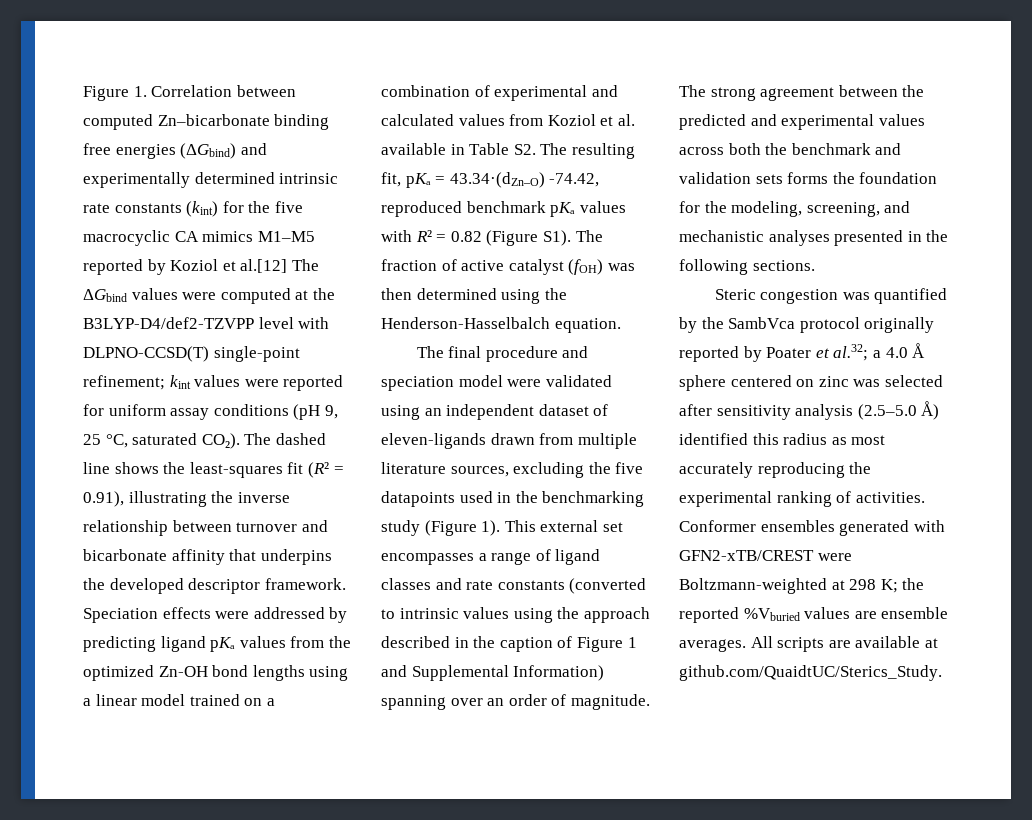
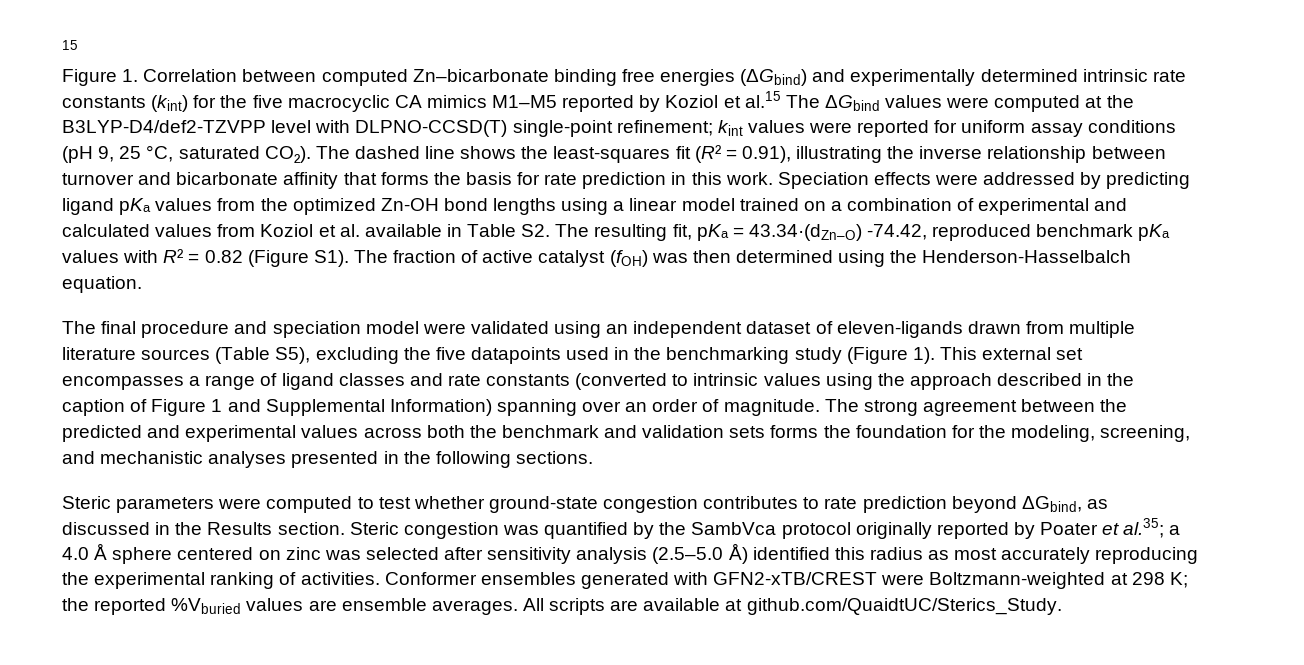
+ 15
- Figure 1. Correlation between computed Zn–bicarbonate binding free energies (ΔGbind) and experimentally determined intrinsic rate constants (kint) for the five macrocyclic CA mimics M1–M5 reported by Koziol et al.[12] The ΔGbind values were computed at the B3LYP‑D4/def2‑TZVPP level with DLPNO‑CCSD(T) single‑point refinement; kint values were reported for uniform assay conditions (pH 9, 25 °C, saturated CO₂).
+ Figure 1. Correlation between computed Zn–bicarbonate binding free energies (ΔGbind) and experimentally determined intrinsic rate constants (kint) for the five macrocyclic CA mimics M1–M5 reported by Koziol et al.15 The ΔGbind values were computed at the B3LYP‑D4/def2‑TZVPP level with DLPNO‑CCSD(T) single‑point refinement; kint values were reported for uniform assay conditions (pH 9, 25 °C, saturated CO₂).
- The dashed line shows the least‑squares fit (R² = 0.91), illustrating the inverse relationship between turnover and bicarbonate affinity that underpins the developed descriptor framework.
+ The dashed line shows the least‑squares fit (R² = 0.91), illustrating the inverse relationship between turnover and bicarbonate affinity that forms the basis for rate prediction in this work.
- The final procedure and speciation model were validated using an independent dataset of eleven-ligands drawn from multiple literature sources, excluding the five datapoints used in the benchmarking study (Figure 1).
+ The final procedure and speciation model were validated using an independent dataset of eleven-ligands drawn from multiple literature sources (Table S5), excluding the five datapoints used in the benchmarking study (Figure 1).
- Steric congestion was quantified by the SambVca protocol originally reported by Poater et al.32; a 4.0 Å sphere centered on zinc was selected after sensitivity analysis (2.5–5.0 Å) identified this radius as most accurately reproducing the experimental ranking of activities.
+ Steric parameters were computed to test whether ground-state congestion contributes to rate prediction beyond ΔGbind, as discussed in the Results section. Steric congestion was quantified by the SambVca protocol originally reported by Poater et al.35; a 4.0 Å sphere centered on zinc was selected after sensitivity analysis (2.5–5.0 Å) identified this radius as most accurately reproducing the experimental ranking of activities.

